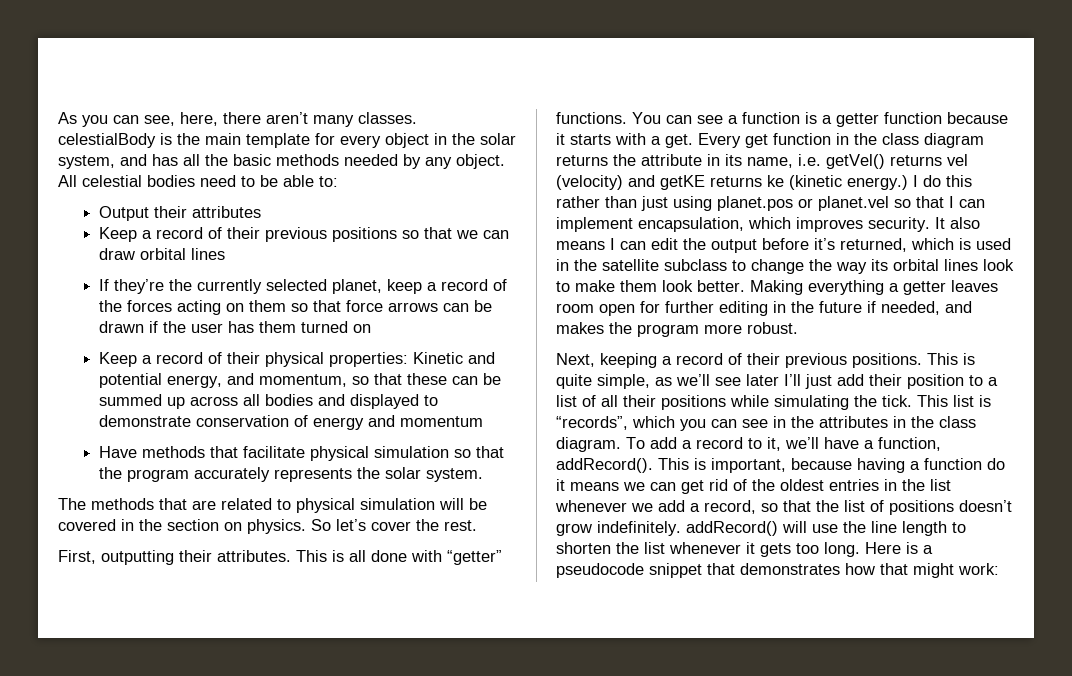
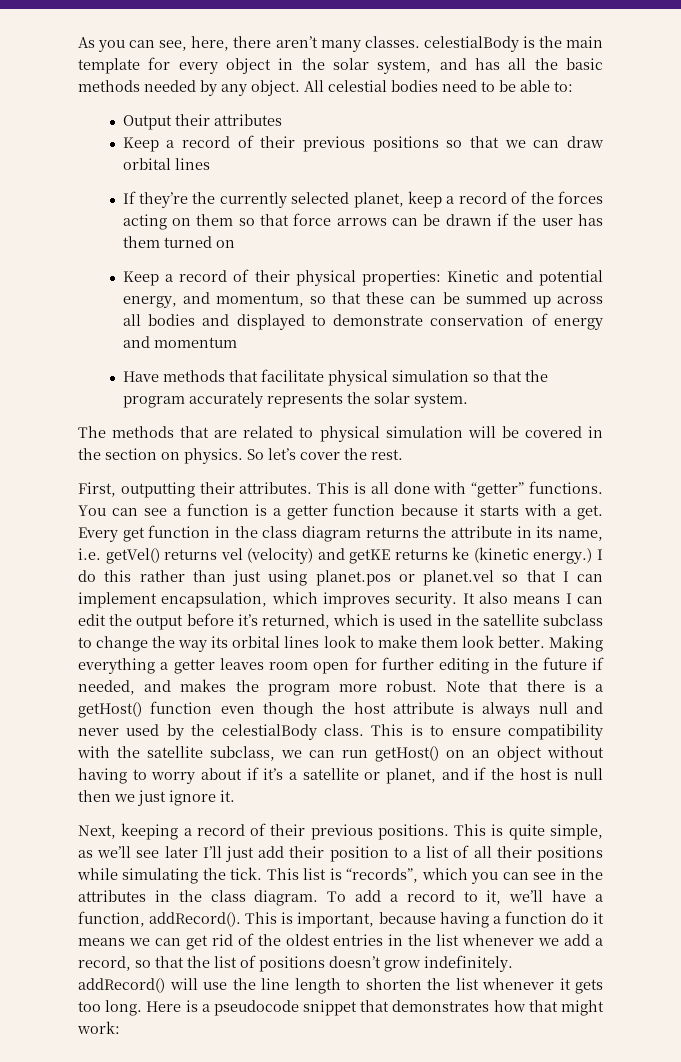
+ Note that there is a getHost() function even though the host attribute is always null and never used by the celestialBody class. This is to ensure compatibility with the satellite subclass, we can run getHost() on an object without having to worry about if it’s a satellite or planet, and if the host is null then we just ignore it.

